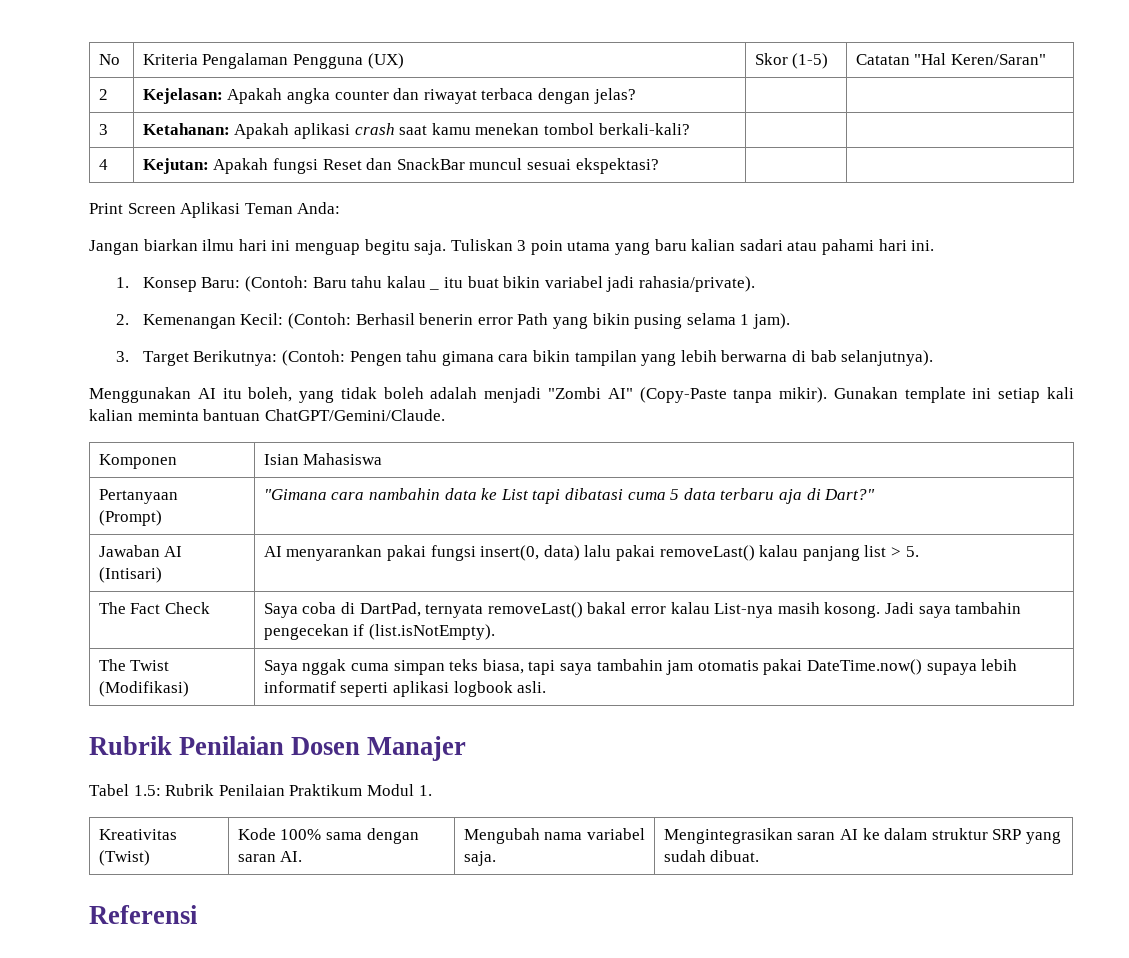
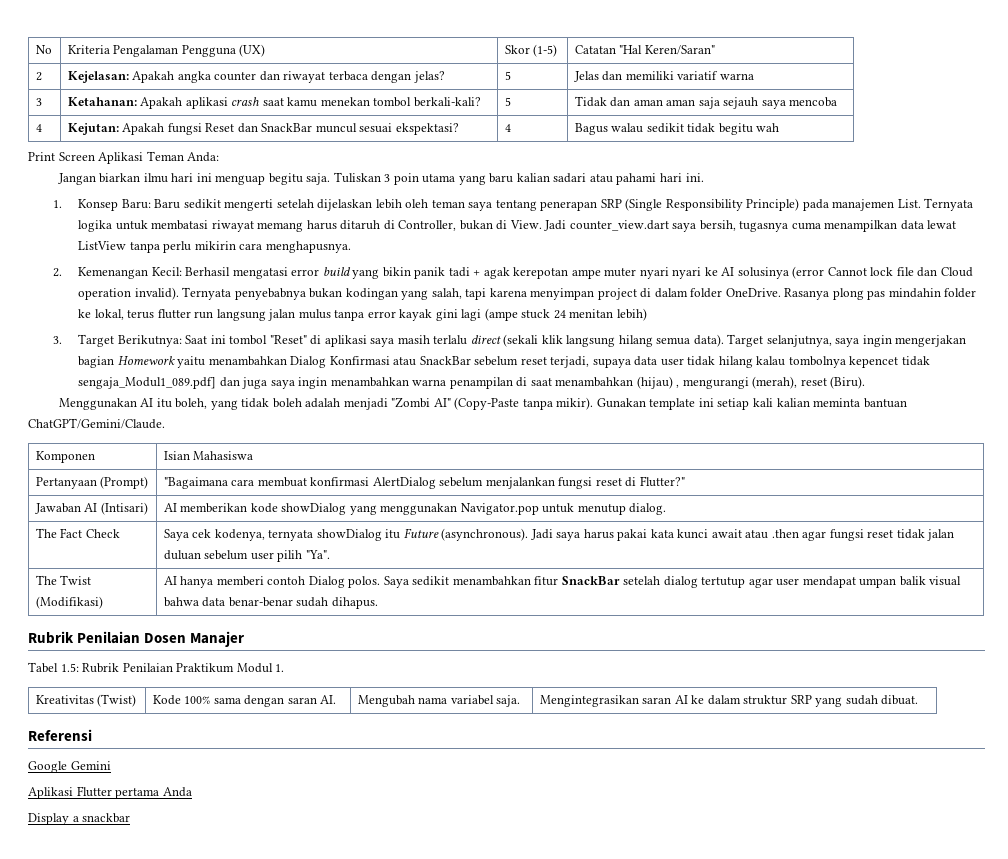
- 2 | Kejelasan: Apakah angka counter dan riwayat terbaca dengan jelas? | |
+ 2 | Kejelasan: Apakah angka counter dan riwayat terbaca dengan jelas? | 5 | Jelas dan memiliki variatif warna
- 3 | Ketahanan: Apakah aplikasi crash saat kamu menekan tombol berkali-kali? | |
+ 3 | Ketahanan: Apakah aplikasi crash saat kamu menekan tombol berkali-kali? | 5 | Tidak dan aman aman saja sejauh saya mencoba
- 4 | Kejutan: Apakah fungsi Reset dan SnackBar muncul sesuai ekspektasi? | |
+ 4 | Kejutan: Apakah fungsi Reset dan SnackBar muncul sesuai ekspektasi? | 4 | Bagus walau sedikit tidak begitu wah
- 1. Konsep Baru: (Contoh: Baru tahu kalau _ itu buat bikin variabel jadi rahasia/private).
- 2. Kemenangan Kecil: (Contoh: Berhasil benerin error Path yang bikin pusing selama 1 jam).
- 3. Target Berikutnya: (Contoh: Pengen tahu gimana cara bikin tampilan yang lebih berwarna di bab selanjutnya).
+ 1. Konsep Baru: Baru sedikit mengerti setelah dijelaskan lebih oleh teman saya tentang penerapan SRP (Single Responsibility Principle) pada manajemen List. Ternyata logika untuk membatasi riwayat memang harus ditaruh di Controller, bukan di View. Jadi counter_view.dart saya bersih, tugasnya cuma menampilkan data lewat ListView tanpa perlu mikirin cara menghapusnya.
+ 2. Kemenangan Kecil: Berhasil mengatasi error build yang bikin panik tadi + agak kerepotan ampe muter nyari nyari ke AI solusinya (error Cannot lock file dan Cloud operation invalid). Ternyata penyebabnya bukan kodingan yang salah, tapi karena menyimpan project di dalam folder OneDrive. Rasanya plong pas mindahin folder ke lokal, terus flutter run langsung jalan mulus tanpa error kayak gini lagi (ampe stuck 24 menitan lebih)
+ 3. Target Berikutnya: Saat ini tombol "Reset" di aplikasi saya masih terlalu direct (sekali klik langsung hilang semua data). Target selanjutnya, saya ingin mengerjakan bagian Homework yaitu menambahkan Dialog Konfirmasi atau SnackBar sebelum reset terjadi, supaya data user tidak hilang kalau tombolnya kepencet tidak sengaja_Modul1_089.pdf] dan juga saya ingin menambahkan warna penampilan di saat menambahkan (hijau) , mengurangi (merah), reset (Biru).
- Pertanyaan (Prompt) | "Gimana cara nambahin data ke List tapi dibatasi cuma 5 data terbaru aja di Dart?"
- Jawaban AI (Intisari) | AI menyarankan pakai fungsi insert(0, data) lalu pakai removeLast() kalau panjang list > 5.
- The Fact Check | Saya coba di DartPad, ternyata removeLast() bakal error kalau List-nya masih kosong. Jadi saya tambahin pengecekan if (list.isNotEmpty).
- The Twist (Modifikasi) | Saya nggak cuma simpan teks biasa, tapi saya tambahin jam otomatis pakai DateTime.now() supaya lebih informatif seperti aplikasi logbook asli.
+ Pertanyaan (Prompt) | "Bagaimana cara membuat konfirmasi AlertDialog sebelum menjalankan fungsi reset di Flutter?"
+ Jawaban AI (Intisari) | AI memberikan kode showDialog yang menggunakan Navigator.pop untuk menutup dialog.
+ The Fact Check | Saya cek kodenya, ternyata showDialog itu Future (asynchronous). Jadi saya harus pakai kata kunci await atau .then agar fungsi reset tidak jalan duluan sebelum user pilih "Ya".
+ The Twist (Modifikasi) | AI hanya memberi contoh Dialog polos. Saya sedikit menambahkan fitur SnackBar setelah dialog tertutup agar user mendapat umpan balik visual bahwa data benar-benar sudah dihapus.
+ Google Gemini
+ Aplikasi Flutter pertama Anda
+ Display a snackbar

